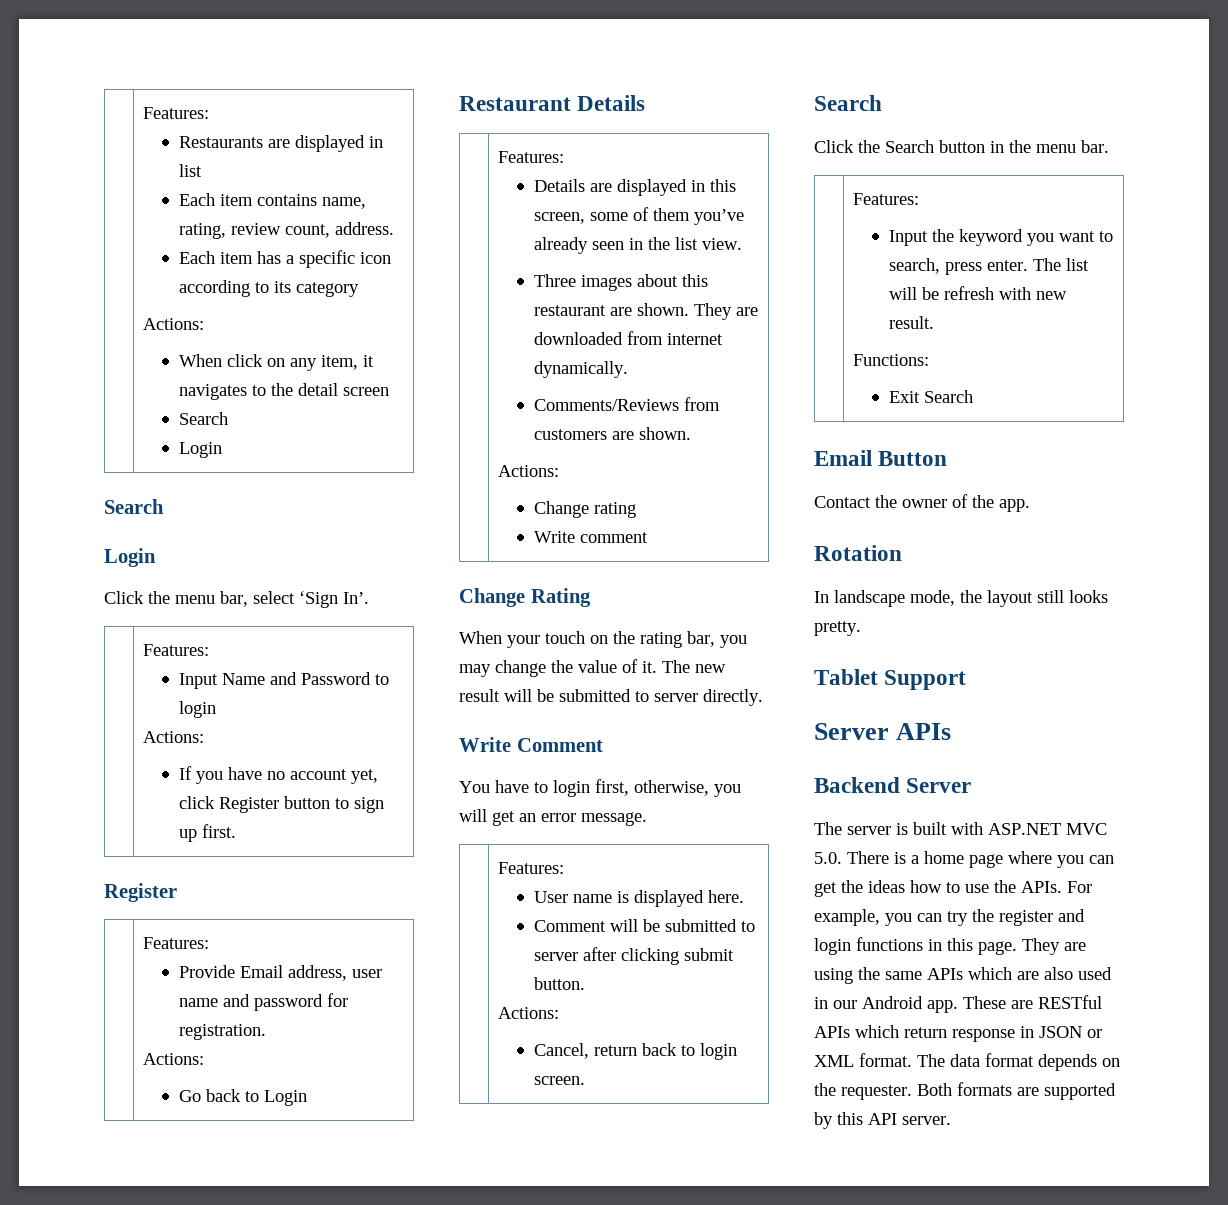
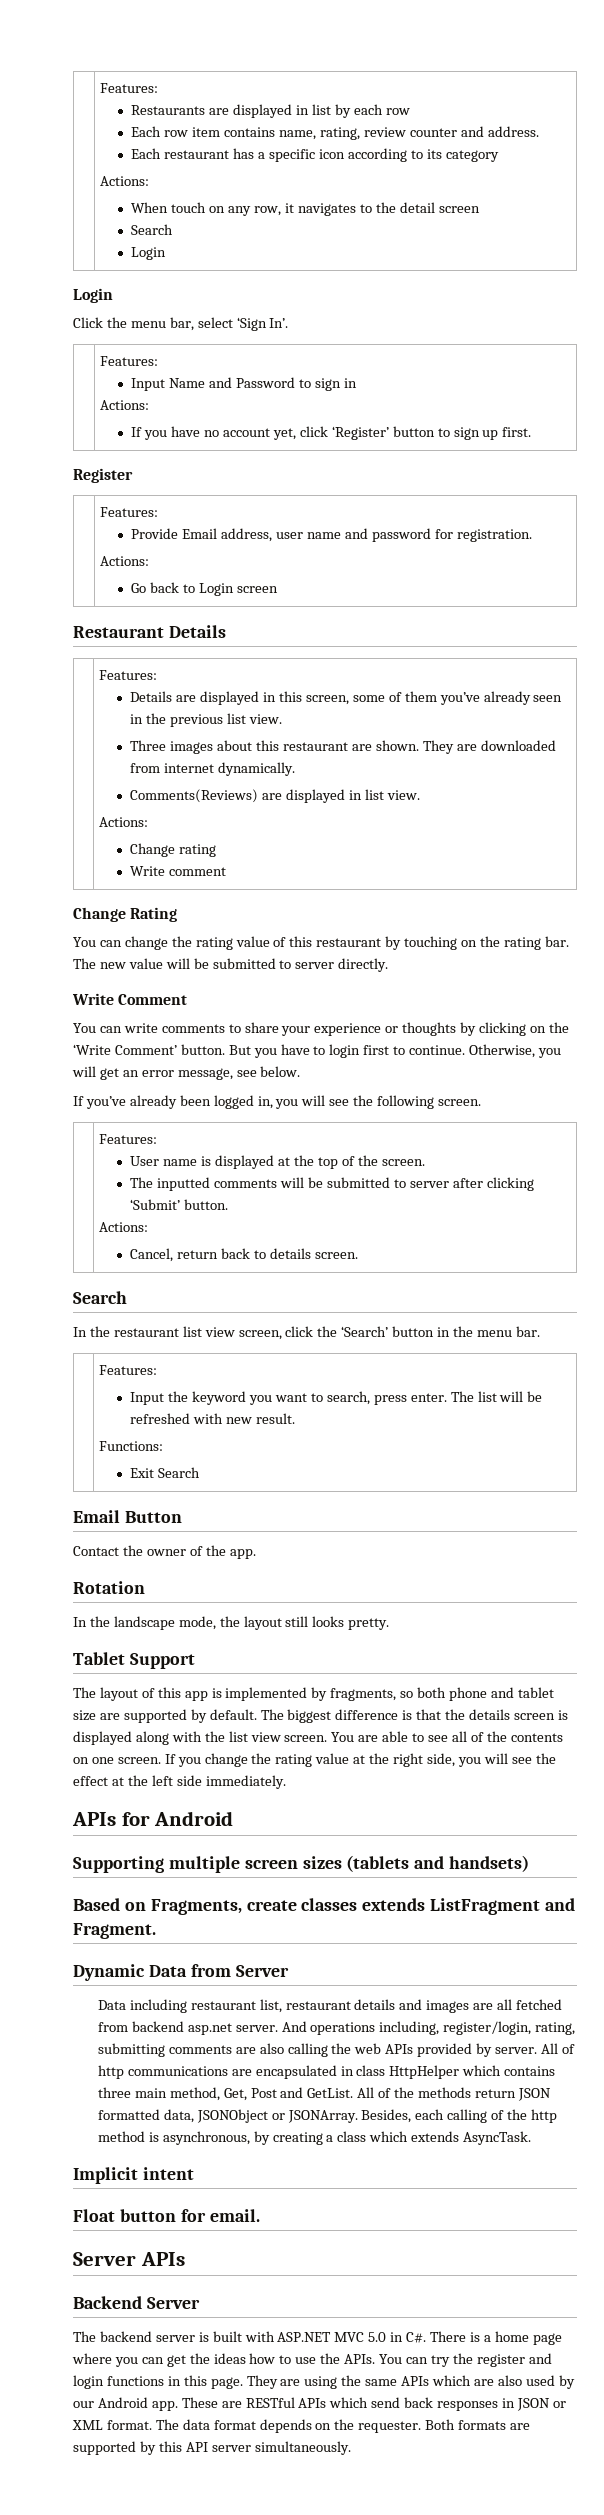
- Restaurants are displayed in list
- Each item contains name, rating, review count, address.
+ Restaurants are displayed in list by each row
+ Each row item contains name, rating, review counter and address.
- Each item has a specific icon according to its category
+ Each restaurant has a specific icon according to its category
- When click on any item, it navigates to the detail screen
+ When touch on any row, it navigates to the detail screen
  Search
  Login
- Search
  Click the menu bar, select ‘Sign In’.
  | Features:
- Input Name and Password to login
+ Input Name and Password to sign in
  Actions:
- If you have no account yet, click Register button to sign up first.
+ If you have no account yet, click ‘Register’ button to sign up first.
  Register
  | Features:
  Provide Email address, user name and password for registration.
  Actions:
- Go back to Login
+ Go back to Login screen
- Details are displayed in this screen, some of them you’ve already seen in the list view.
+ Details are displayed in this screen, some of them you’ve already seen in the previous list view.
- Comments/Reviews from customers are shown.
+ Comments(Reviews) are displayed in list view.
- When your touch on the rating bar, you may change the value of it.
+ You can change the rating value of this restaurant by touching on the rating bar.
- The new result will be submitted to server directly.
+ The new value will be submitted to server directly.
- You have to login first, otherwise, you will get an error message.
+ You can write comments to share your experience or thoughts by clicking on the ‘Write Comment’ button. But you have to login first to continue. Otherwise, you will get an error message, see below.
+ If you’ve already been logged in, you will see the following screen.
  | Features:
- User name is displayed here.
- Comment will be submitted to server after clicking submit button.
+ User name is displayed at the top of the screen.
+ The inputted comments will be submitted to server after clicking ‘Submit’ button.
  Actions:
- Cancel, return back to login screen.
+ Cancel, return back to details screen.
- Click the Search button in the menu bar.
+ In the restaurant list view screen, click the ‘Search’ button in the menu bar.
  | Features:
- Input the keyword you want to search, press enter. The list will be refresh with new result.
+ Input the keyword you want to search, press enter. The list will be refreshed with new result.
- In landscape mode, the layout still looks pretty.
+ In the landscape mode, the layout still looks pretty.
+ The layout of this app is implemented by fragments, so both phone and tablet size are supported by default. The biggest difference is that the details screen is displayed along with the list view screen. You are able to see all of the contents on one screen. If you change the rating value at the right side, you will see the effect at the left side immediately.
+ APIs for Android
+ Supporting multiple screen sizes (tablets and handsets)
+ Based on Fragments, create classes extends ListFragment and Fragment.
+ Dynamic Data from Server
+ Data including restaurant list, restaurant details and images are all fetched from backend asp.net server. And operations including, register/login, rating, submitting comments are also calling the web APIs provided by server. All of http communications are encapsulated in class HttpHelper which contains three main method, Get, Post and GetList. All of the methods return JSON formatted data, JSONObject or JSONArray. Besides, each calling of the http method is asynchronous, by creating a class which extends AsyncTask.
+ Implicit intent
+ Float button for email.
- The server is built with ASP.NET MVC 5.0. There is a home page where you can get the ideas how to use the APIs.
+ The backend server is built with ASP.NET MVC 5.0 in C#. There is a home page where you can get the ideas how to use the APIs.
- For example, you can try the register and login functions in this page.
+ You can try the register and login functions in this page.
- They are using the same APIs which are also used in our Android app.
+ They are using the same APIs which are also used by our Android app.
- These are RESTful APIs which return response in JSON or XML format.
+ These are RESTful APIs which send back responses in JSON or XML format.
- Both formats are supported by this API server.
+ Both formats are supported by this API server simultaneously.

